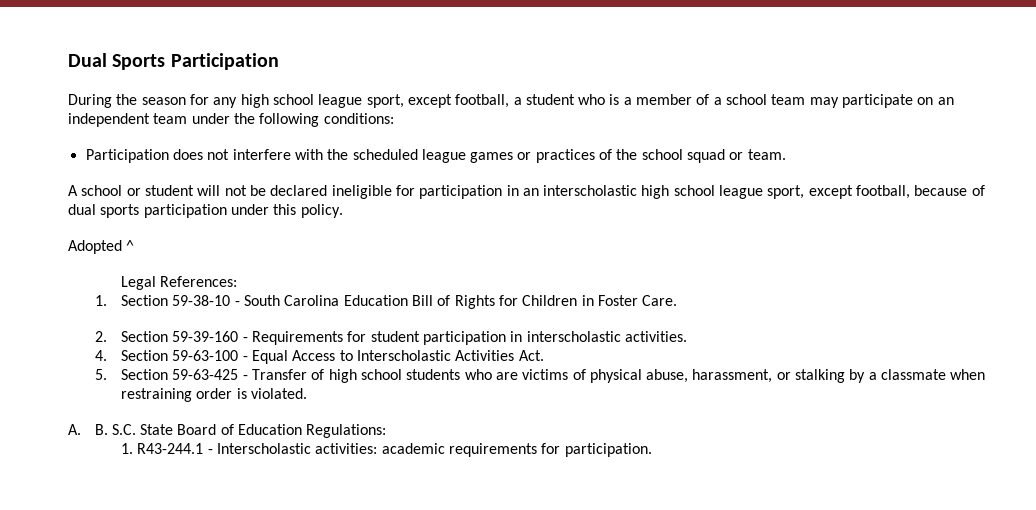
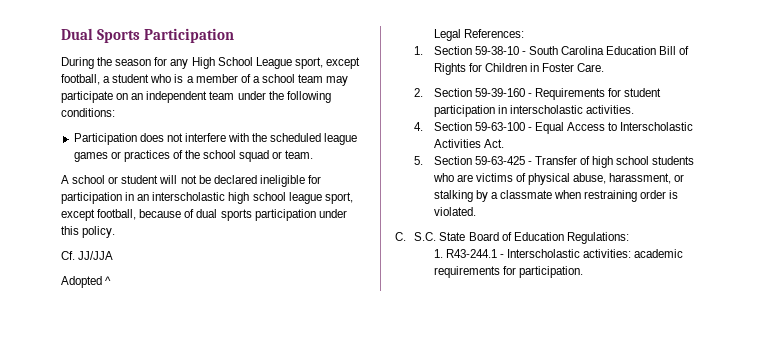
- During the season for any high school league sport, except football, a student who is a member of a school team may participate on an independent team under the following conditions:
+ During the season for any High School League sport, except football, a student who is a member of a school team may participate on an independent team under the following conditions:
+ Cf. JJ/JJA
- A. B. S.C. State Board of Education Regulations:
+ C. S.C. State Board of Education Regulations:

